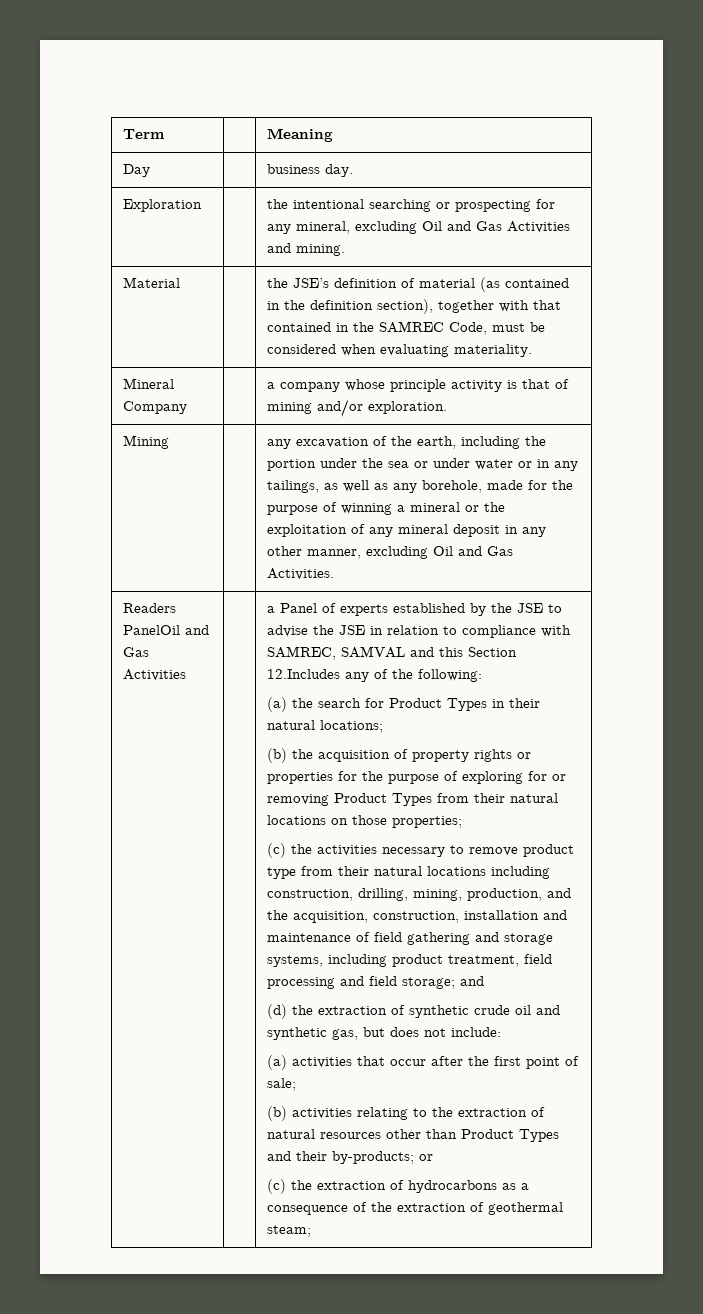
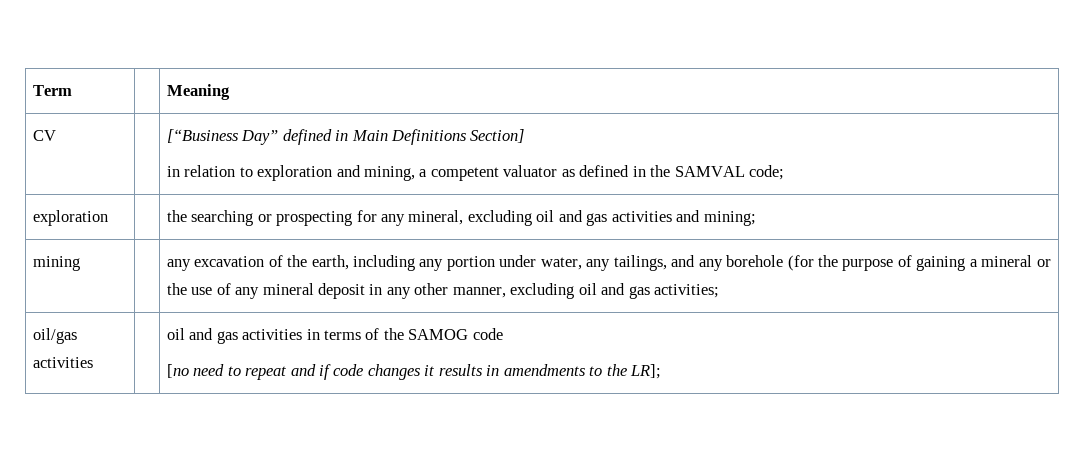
- Day | | business day.
- Exploration | | the intentional searching or prospecting for any mineral, excluding Oil and Gas Activities and mining.
- Material | | the JSE’s definition of material (as contained in the definition section), together with that contained in the SAMREC Code, must be considered when evaluating materiality.
- Mineral Company | | a company whose principle activity is that of mining and/or exploration.
- Mining | | any excavation of the earth, including the portion under the sea or under water or in any tailings, as well as any borehole, made for the purpose of winning a mineral or the exploitation of any mineral deposit in any other manner, excluding Oil and Gas Activities.
- Readers PanelOil and Gas Activities | | a Panel of experts established by the JSE to advise the JSE in relation to compliance with SAMREC, SAMVAL and this Section 12.Includes any of the following:
- (a) the search for Product Types in their natural locations;
- (b) the acquisition of property rights or properties for the purpose of exploring for or removing Product Types from their natural locations on those properties;
- (c) the activities necessary to remove product type from their natural locations including construction, drilling, mining, production, and the acquisition, construction, installation and maintenance of field gathering and storage systems, including product treatment, field processing and field storage; and
- (d) the extraction of synthetic crude oil and synthetic gas, but does not include:
- (a) activities that occur after the first point of sale;
- (b) activities relating to the extraction of natural resources other than Product Types and their by-products; or
- (c) the extraction of hydrocarbons as a consequence of the extraction of geothermal steam;
+ CV | | [“Business Day” defined in Main Definitions Section]
+ in relation to exploration and mining, a competent valuator as defined in the SAMVAL code;
+ exploration | | the searching or prospecting for any mineral, excluding oil and gas activities and mining;
+ mining | | any excavation of the earth, including any portion under water, any tailings, and any borehole (for the purpose of gaining a mineral or the use of any mineral deposit in any other manner, excluding oil and gas activities;
+ oil/gas activities | | oil and gas activities in terms of the SAMOG code
+ [no need to repeat and if code changes it results in amendments to the LR];

